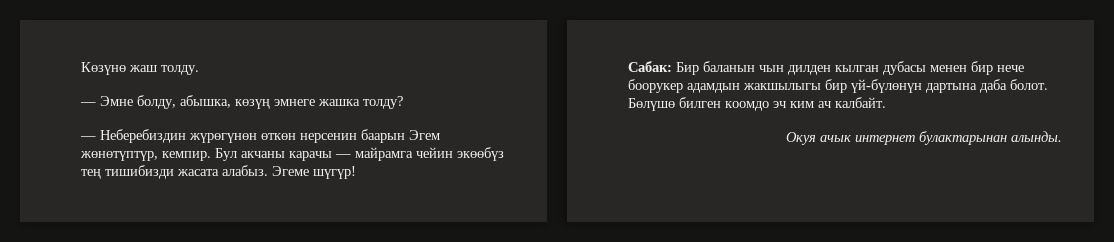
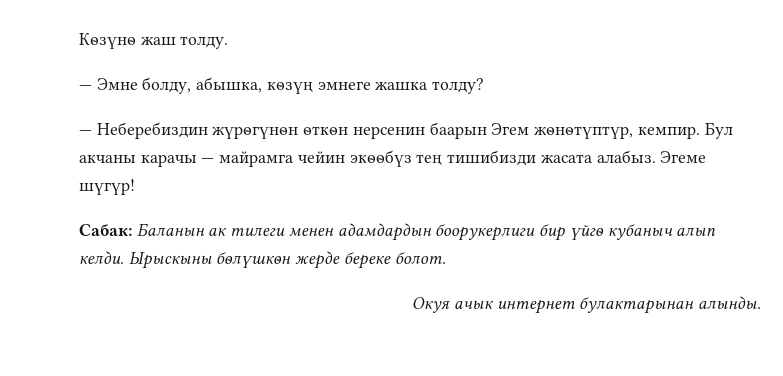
- Сабак: Бир баланын чын дилден кылган дубасы менен бир нече боорукер адамдын жакшылыгы бир үй-бүлөнүн дартына даба болот. Бөлүшө билген коомдо эч ким ач калбайт.
+ Сабак: Баланын ак тилеги менен адамдардын боорукерлиги бир үйгө кубаныч алып келди. Ырыскыны бөлүшкөн жерде береке болот.

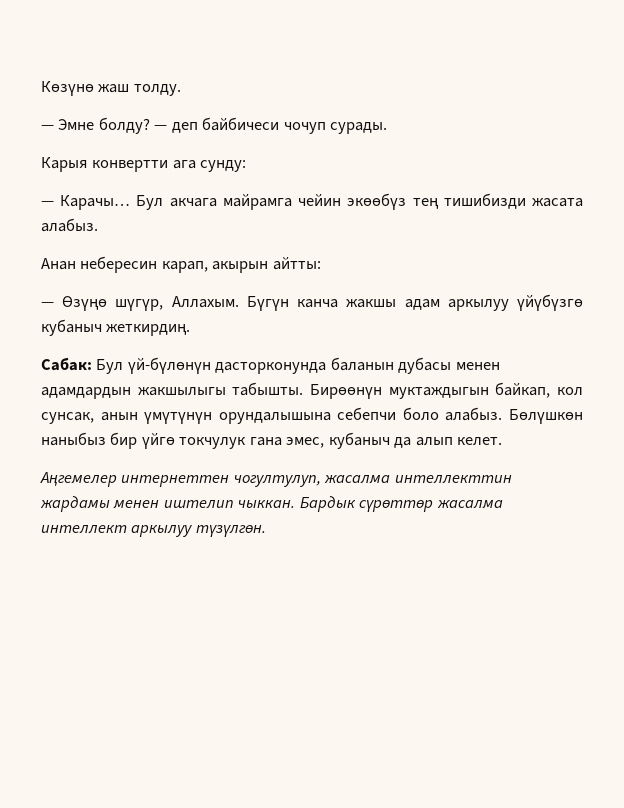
- — Эмне болду, абышка, көзүң эмнеге жашка толду?
- — Неберебиздин жүрөгүнөн өткөн нерсенин баарын Эгем жөнөтүптүр, кемпир. Бул акчаны карачы — майрамга чейин экөөбүз тең тишибизди жасата алабыз. Эгеме шүгүр!
- Сабак: Баланын ак тилеги менен адамдардын боорукерлиги бир үйгө кубаныч алып келди. Ырыскыны бөлүшкөн жерде береке болот.
- Окуя ачык интернет булактарынан алынды.
+ — Эмне болду? — деп байбичеси чочуп сурады.
+ Карыя конвертти ага сунду:
+ — Карачы… Бул акчага майрамга чейин экөөбүз тең тишибизди жасата алабыз.
+ Анан небересин карап, акырын айтты:
+ — Өзүңө шүгүр, Аллахым. Бүгүн канча жакшы адам аркылуу үйүбүзгө кубаныч жеткирдиң.
+ Сабак: Бул үй-бүлөнүн дасторконунда баланын дубасы менен адамдардын жакшылыгы табышты. Бирөөнүн муктаждыгын байкап, кол сунсак, анын үмүтүнүн орундалышына себепчи боло алабыз. Бөлүшкөн наныбыз бир үйгө токчулук гана эмес, кубаныч да алып келет.
+ Аңгемелер интернеттен чогултулуп, жасалма интеллекттин жардамы менен иштелип чыккан. Бардык сүрөттөр жасалма интеллект аркылуу түзүлгөн.

